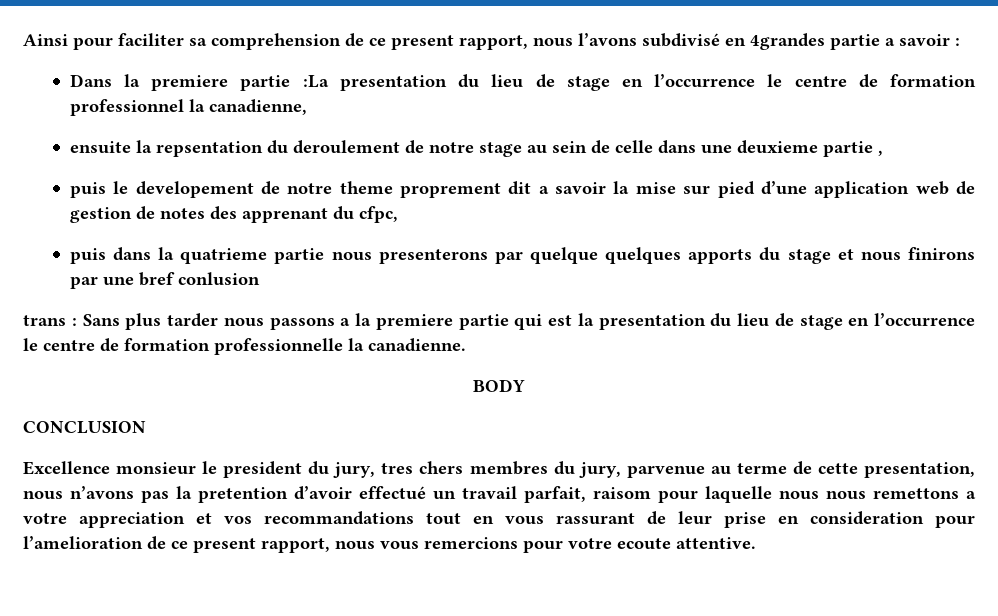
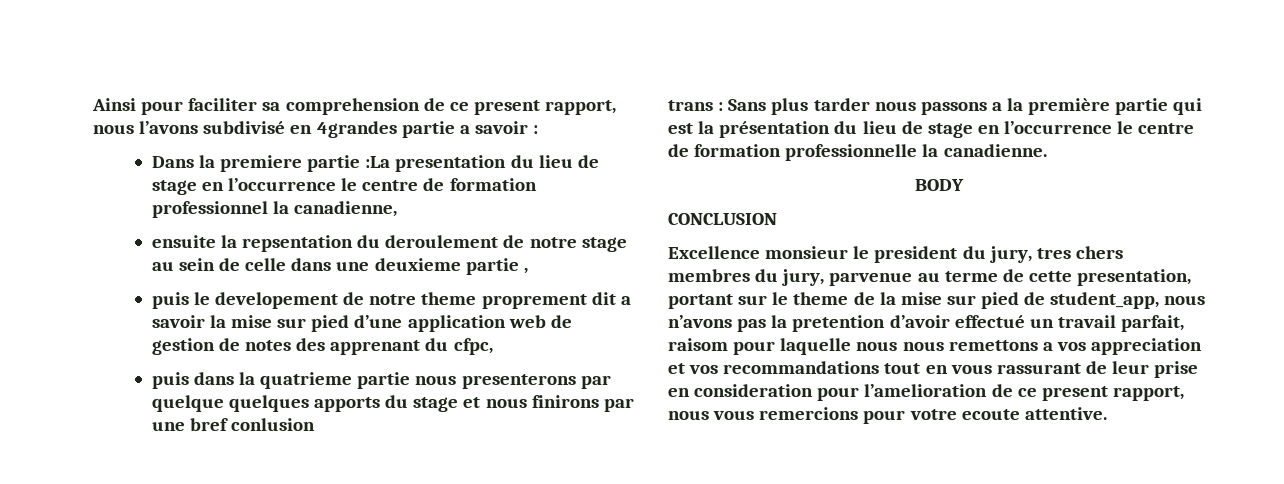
- trans : Sans plus tarder nous passons a la premiere partie qui est la presentation du lieu de stage en l’occurrence le centre de formation professionnelle la canadienne.
+ trans : Sans plus tarder nous passons a la première partie qui est la présentation du lieu de stage en l’occurrence le centre de formation professionnelle la canadienne.
- Excellence monsieur le president du jury, tres chers membres du jury, parvenue au terme de cette presentation, nous n’avons pas la pretention d’avoir effectué un travail parfait, raisom pour laquelle nous nous remettons a votre appreciation et vos recommandations tout en vous rassurant de leur prise en consideration pour l’amelioration de ce present rapport, nous vous remercions pour votre ecoute attentive.
+ Excellence monsieur le president du jury, tres chers membres du jury, parvenue au terme de cette presentation, portant sur le theme de la mise sur pied de student_app, nous n’avons pas la pretention d’avoir effectué un travail parfait, raisom pour laquelle nous nous remettons a vos appreciation et vos recommandations tout en vous rassurant de leur prise en consideration pour l’amelioration de ce present rapport, nous vous remercions pour votre ecoute attentive.

